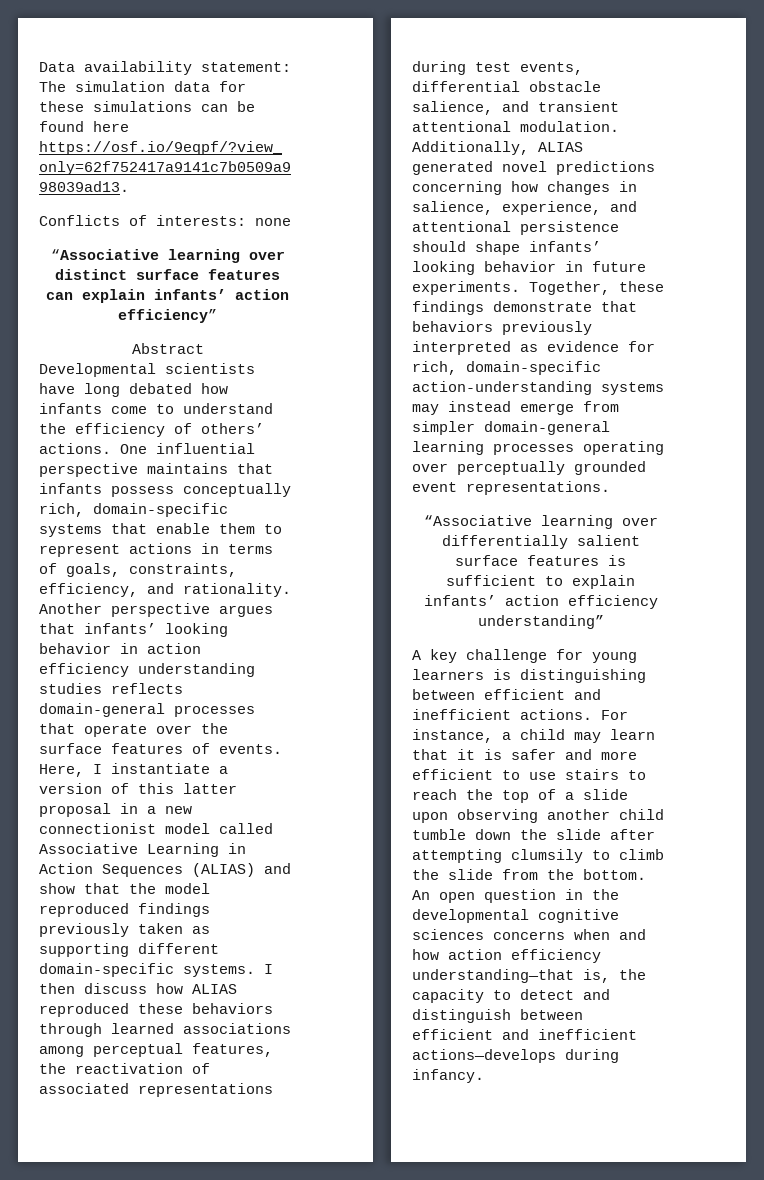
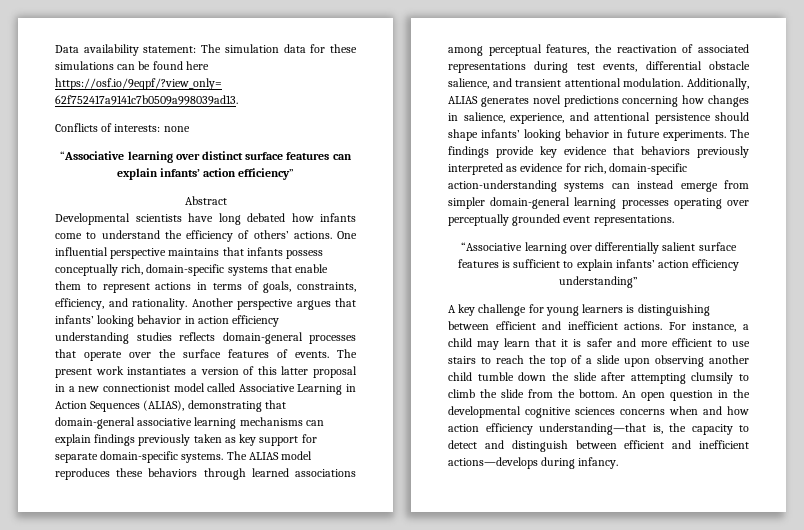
- Here, I instantiate a version of this latter proposal in a new connectionist model called Associative Learning in Action Sequences (ALIAS) and show that the model reproduced findings previously taken as supporting different domain-specific systems. I then discuss how ALIAS reproduced these behaviors through learned associations among perceptual features, the reactivation of associated representations during test events, differential obstacle salience, and transient attentional modulation.
+ The present work instantiates a version of this latter proposal in a new connectionist model called Associative Learning in Action Sequences (ALIAS), demonstrating that domain-general associative learning mechanisms can explain findings previously taken as key support for separate domain-specific systems. The ALIAS model reproduces these behaviors through learned associations among perceptual features, the reactivation of associated representations during test events, differential obstacle salience, and transient attentional modulation.
- Additionally, ALIAS generated novel predictions concerning how changes in salience, experience, and attentional persistence should shape infants’ looking behavior in future experiments.
+ Additionally, ALIAS generates novel predictions concerning how changes in salience, experience, and attentional persistence should shape infants’ looking behavior in future experiments.
- Together, these findings demonstrate that behaviors previously interpreted as evidence for rich, domain-specific action-understanding systems may instead emerge from simpler domain-general learning processes operating over perceptually grounded event representations.
+ The findings provide key evidence that behaviors previously interpreted as evidence for rich, domain-specific action-understanding systems can instead emerge from simpler domain-general learning processes operating over perceptually grounded event representations.

